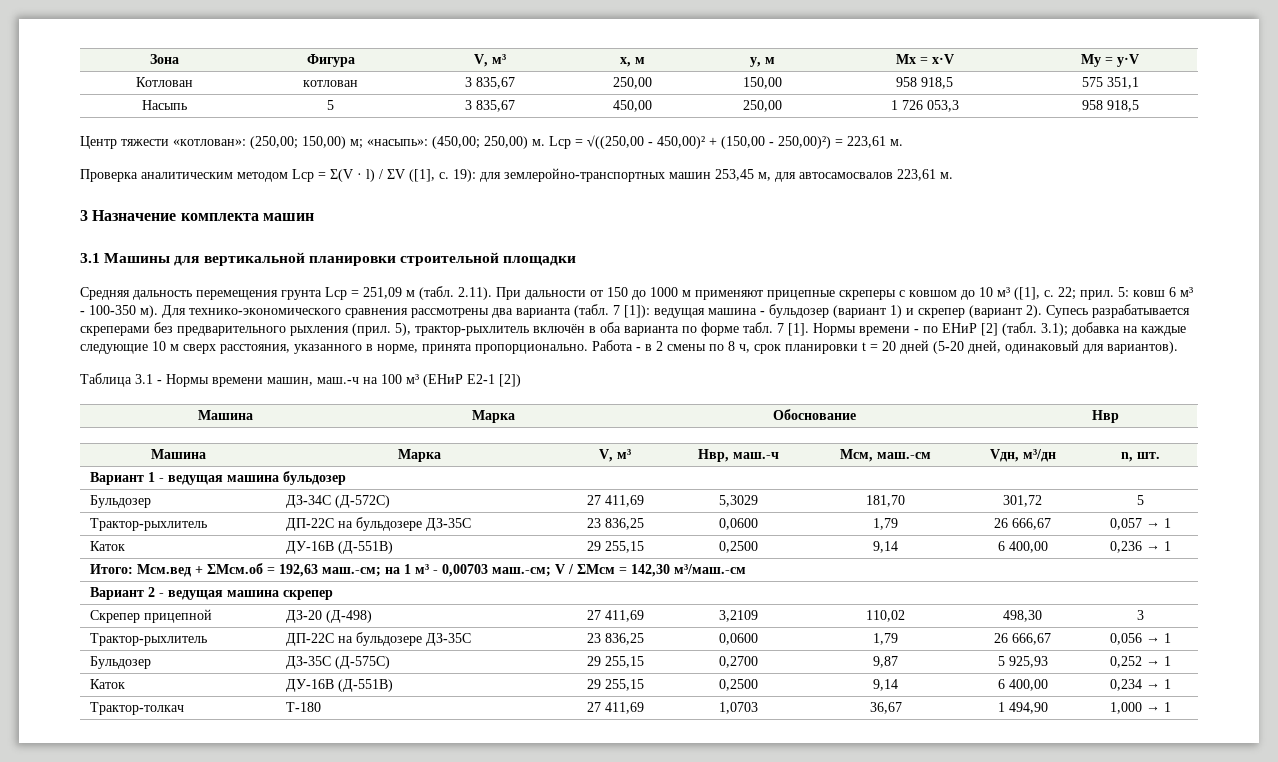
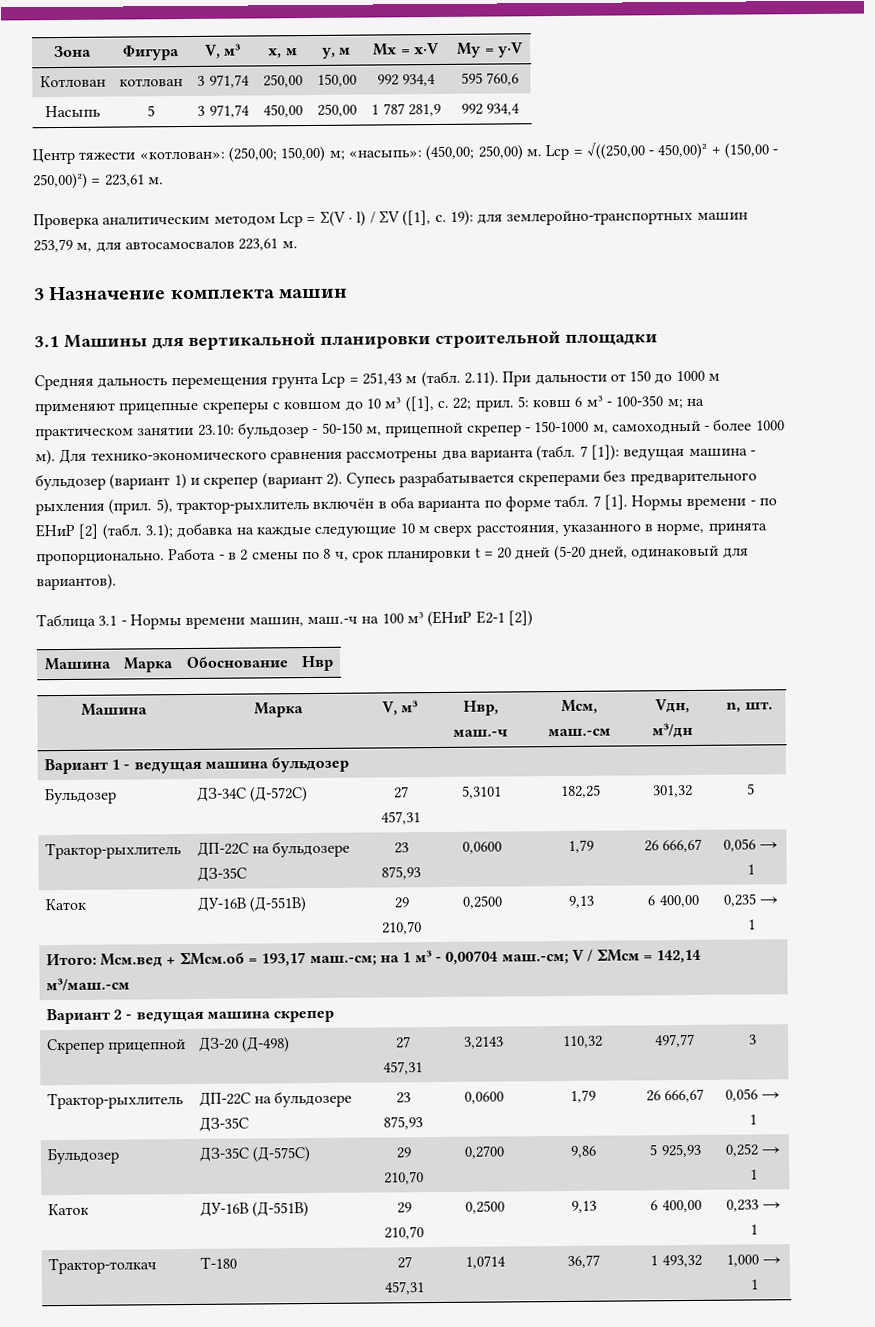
- Котлован | котлован | 3 835,67 | 250,00 | 150,00 | 958 918,5 | 575 351,1
+ Котлован | котлован | 3 971,74 | 250,00 | 150,00 | 992 934,4 | 595 760,6
- Насыпь | 5 | 3 835,67 | 450,00 | 250,00 | 1 726 053,3 | 958 918,5
+ Насыпь | 5 | 3 971,74 | 450,00 | 250,00 | 1 787 281,9 | 992 934,4
- 19): для землеройно-транспортных машин 253,45 м, для автосамосвалов 223,61 м.
+ 19): для землеройно-транспортных машин 253,79 м, для автосамосвалов 223,61 м.
- Средняя дальность перемещения грунта Lср = 251,09 м (табл.
+ Средняя дальность перемещения грунта Lср = 251,43 м (табл.
- 5: ковш 6 м³ - 100-350 м).
+ 5: ковш 6 м³ - 100-350 м; на практическом занятии 23.10: бульдозер - 50-150 м, прицепной скрепер - 150-1000 м, самоходный - более 1000 м).
- Бульдозер | ДЗ-34С (Д-572С) | 27 411,69 | 5,3029 | 181,70 | 301,72 | 5
- Трактор-рыхлитель | ДП-22С на бульдозере ДЗ-35С | 23 836,25 | 0,0600 | 1,79 | 26 666,67 | 0,057 → 1
- Каток | ДУ-16В (Д-551В) | 29 255,15 | 0,2500 | 9,14 | 6 400,00 | 0,236 → 1
+ Бульдозер | ДЗ-34С (Д-572С) | 27 457,31 | 5,3101 | 182,25 | 301,32 | 5
+ Трактор-рыхлитель | ДП-22С на бульдозере ДЗ-35С | 23 875,93 | 0,0600 | 1,79 | 26 666,67 | 0,056 → 1
+ Каток | ДУ-16В (Д-551В) | 29 210,70 | 0,2500 | 9,13 | 6 400,00 | 0,235 → 1
- Итого: Mсм.вед + ΣMсм.об = 192,63 маш.-см; на 1 м³ - 0,00703 маш.-см; V / ΣMсм = 142,30 м³/маш.-см
+ Итого: Mсм.вед + ΣMсм.об = 193,17 маш.-см; на 1 м³ - 0,00704 маш.-см; V / ΣMсм = 142,14 м³/маш.-см
- Скрепер прицепной | ДЗ-20 (Д-498) | 27 411,69 | 3,2109 | 110,02 | 498,30 | 3
- Трактор-рыхлитель | ДП-22С на бульдозере ДЗ-35С | 23 836,25 | 0,0600 | 1,79 | 26 666,67 | 0,056 → 1
+ Скрепер прицепной | ДЗ-20 (Д-498) | 27 457,31 | 3,2143 | 110,32 | 497,77 | 3
+ Трактор-рыхлитель | ДП-22С на бульдозере ДЗ-35С | 23 875,93 | 0,0600 | 1,79 | 26 666,67 | 0,056 → 1
- Бульдозер | ДЗ-35С (Д-575С) | 29 255,15 | 0,2700 | 9,87 | 5 925,93 | 0,252 → 1
+ Бульдозер | ДЗ-35С (Д-575С) | 29 210,70 | 0,2700 | 9,86 | 5 925,93 | 0,252 → 1
- Каток | ДУ-16В (Д-551В) | 29 255,15 | 0,2500 | 9,14 | 6 400,00 | 0,234 → 1
+ Каток | ДУ-16В (Д-551В) | 29 210,70 | 0,2500 | 9,13 | 6 400,00 | 0,233 → 1
- Трактор-толкач | Т-180 | 27 411,69 | 1,0703 | 36,67 | 1 494,90 | 1,000 → 1
+ Трактор-толкач | Т-180 | 27 457,31 | 1,0714 | 36,77 | 1 493,32 | 1,000 → 1

